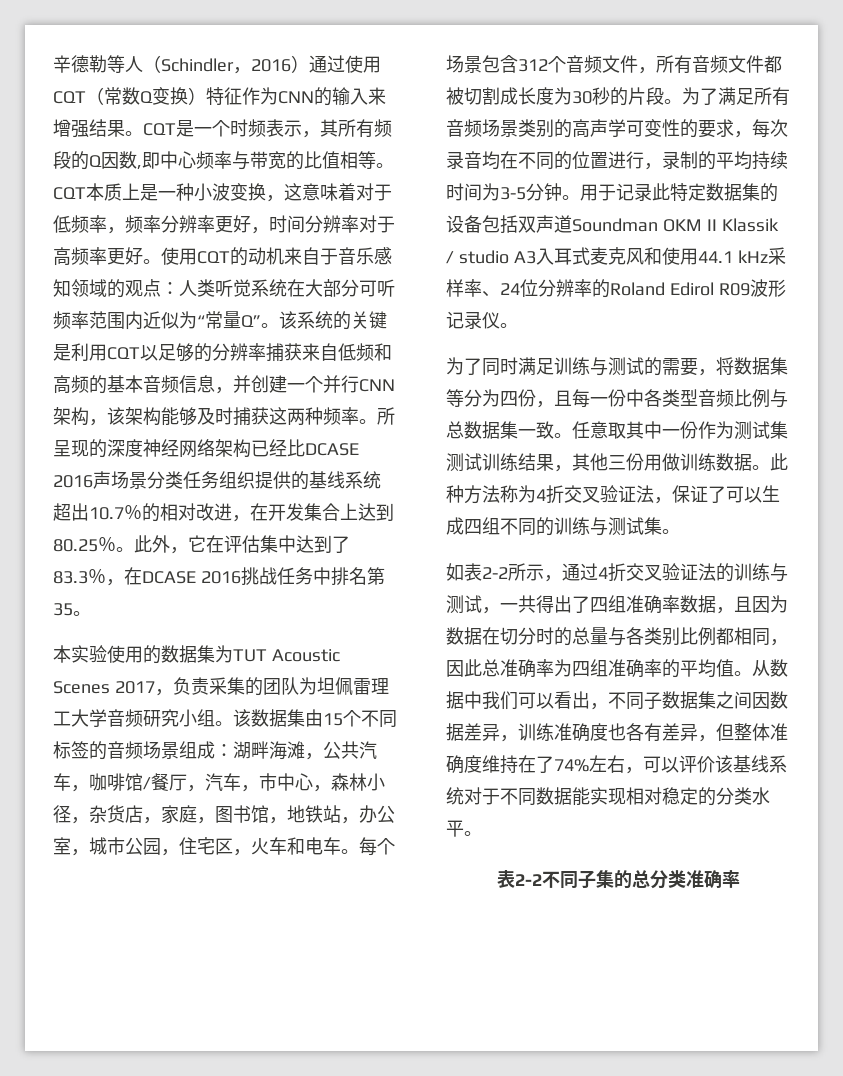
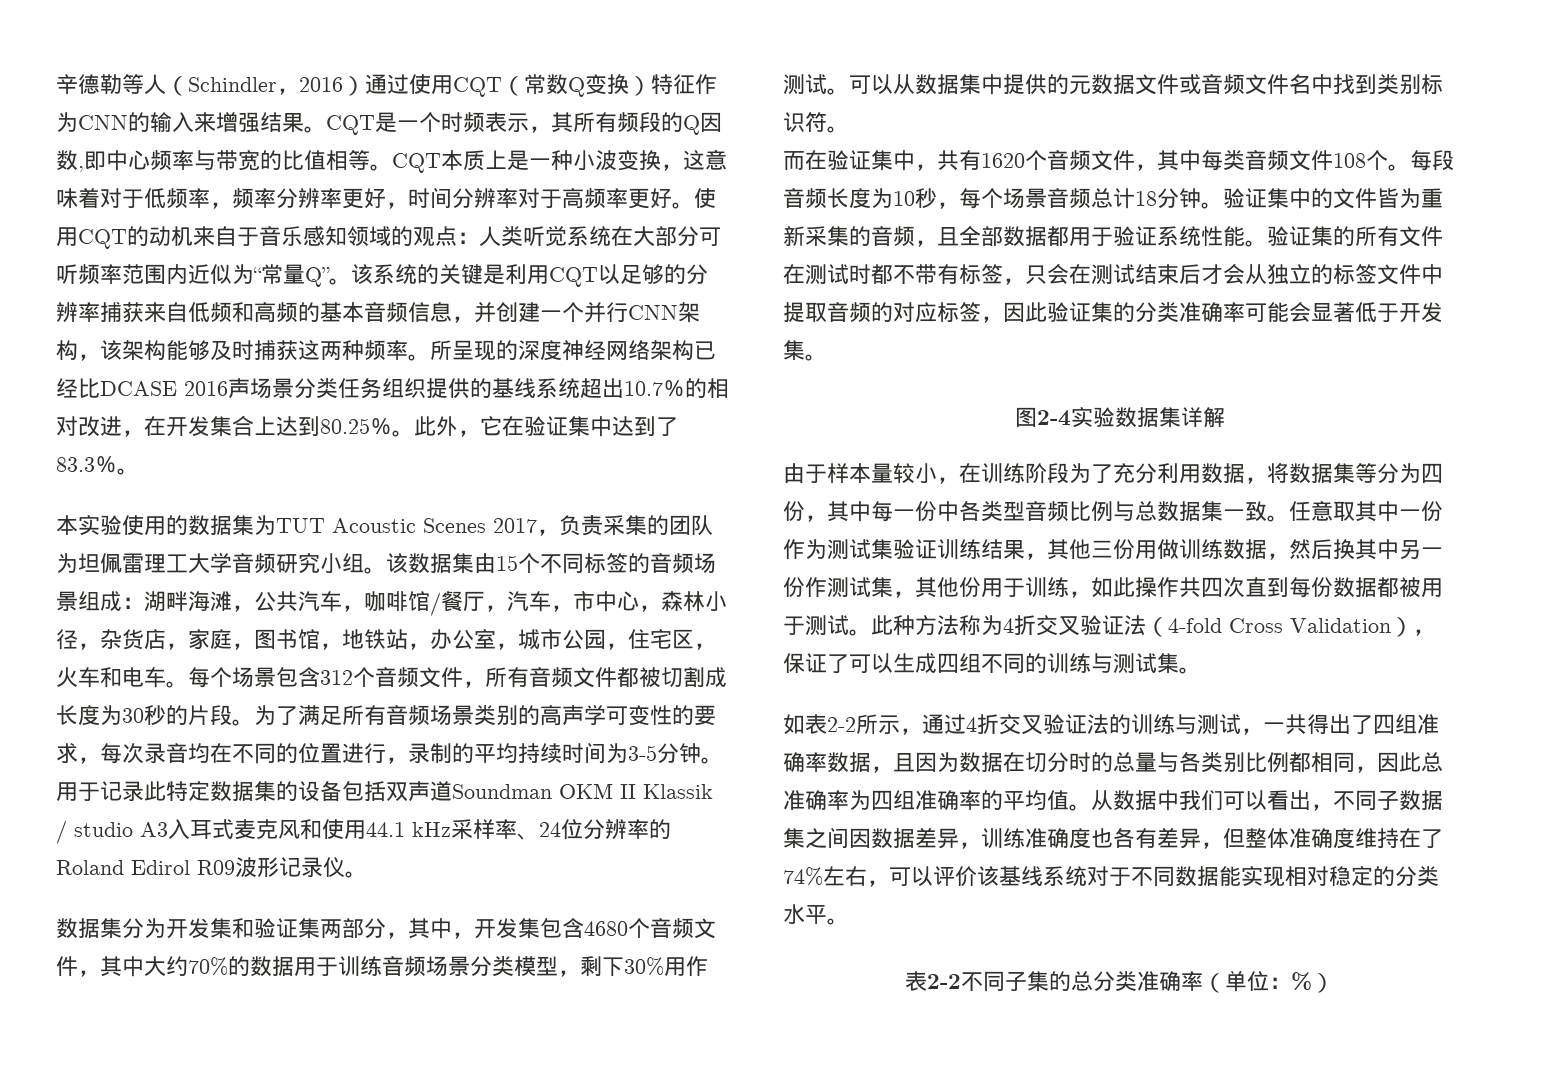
- 此外，它在评估集中达到了83.3％，在DCASE 2016挑战任务中排名第35。
+ 此外，它在验证集中达到了83.3％。
- 为了同时满足训练与测试的需要，将数据集等分为四份，且每一份中各类型音频比例与总数据集一致。
+ 数据集分为开发集和验证集两部分，其中，开发集包含4680个音频文件，其中大约70%的数据用于训练音频场景分类模型，剩下30%用作测试。可以从数据集中提供的元数据文件或音频文件名中找到类别标识符。
+ 而在验证集中，共有1620个音频文件，其中每类音频文件108个。每段音频长度为10秒，每个场景音频总计18分钟。验证集中的文件皆为重新采集的音频，且全部数据都用于验证系统性能。验证集的所有文件在测试时都不带有标签，只会在测试结束后才会从独立的标签文件中提取音频的对应标签，因此验证集的分类准确率可能会显著低于开发集。
+ 图2-4实验数据集详解
+ 由于样本量较小，在训练阶段为了充分利用数据，将数据集等分为四份，其中每一份中各类型音频比例与总数据集一致。
- 任意取其中一份作为测试集测试训练结果，其他三份用做训练数据。
+ 任意取其中一份作为测试集验证训练结果，其他三份用做训练数据，然后换其中另一份作测试集，其他份用于训练，如此操作共四次直到每份数据都被用于测试。
- 此种方法称为4折交叉验证法，保证了可以生成四组不同的训练与测试集。
+ 此种方法称为4折交叉验证法（4-fold Cross Validation），保证了可以生成四组不同的训练与测试集。
- 表2-2不同子集的总分类准确率
+ 表2-2不同子集的总分类准确率（单位：%）

